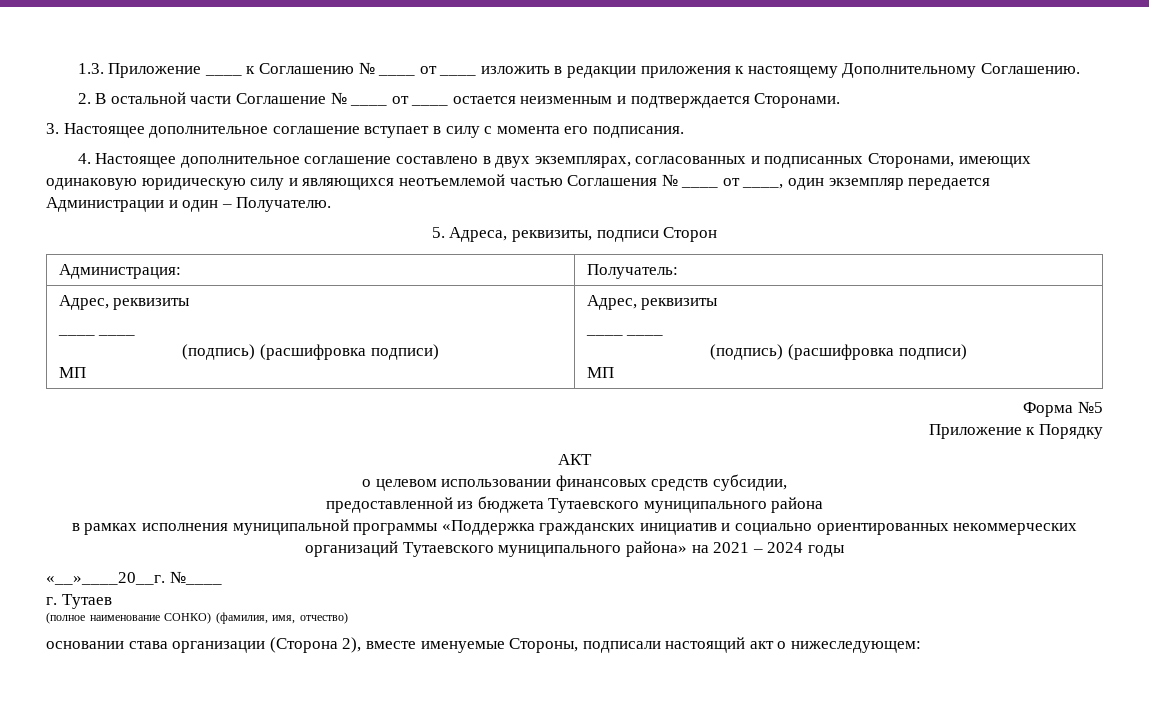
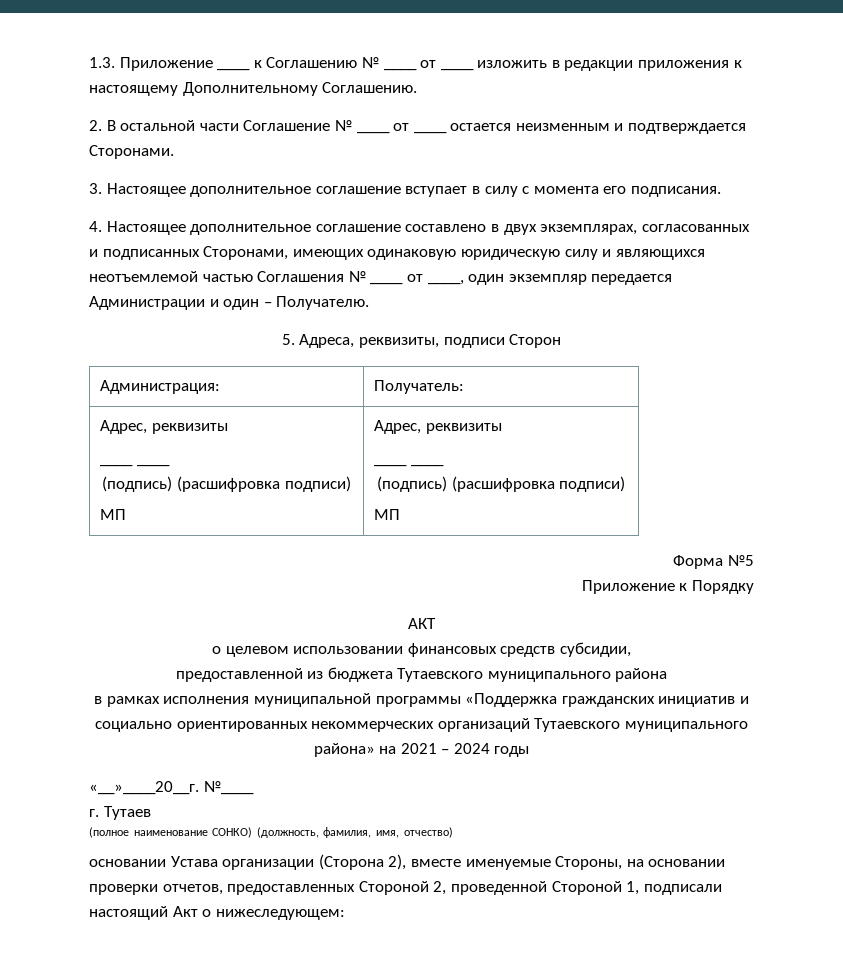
- (полное наименование СОНКО) (фамилия, имя, отчество)
+ (полное наименование СОНКО) (должность, фамилия, имя, отчество)
- основании става организации (Сторона 2), вместе именуемые Стороны, подписали настоящий акт о нижеследующем:
+ основании Устава организации (Сторона 2), вместе именуемые Стороны, на основании проверки отчетов, предоставленных Стороной 2, проведенной Стороной 1, подписали настоящий Акт о нижеследующем:

